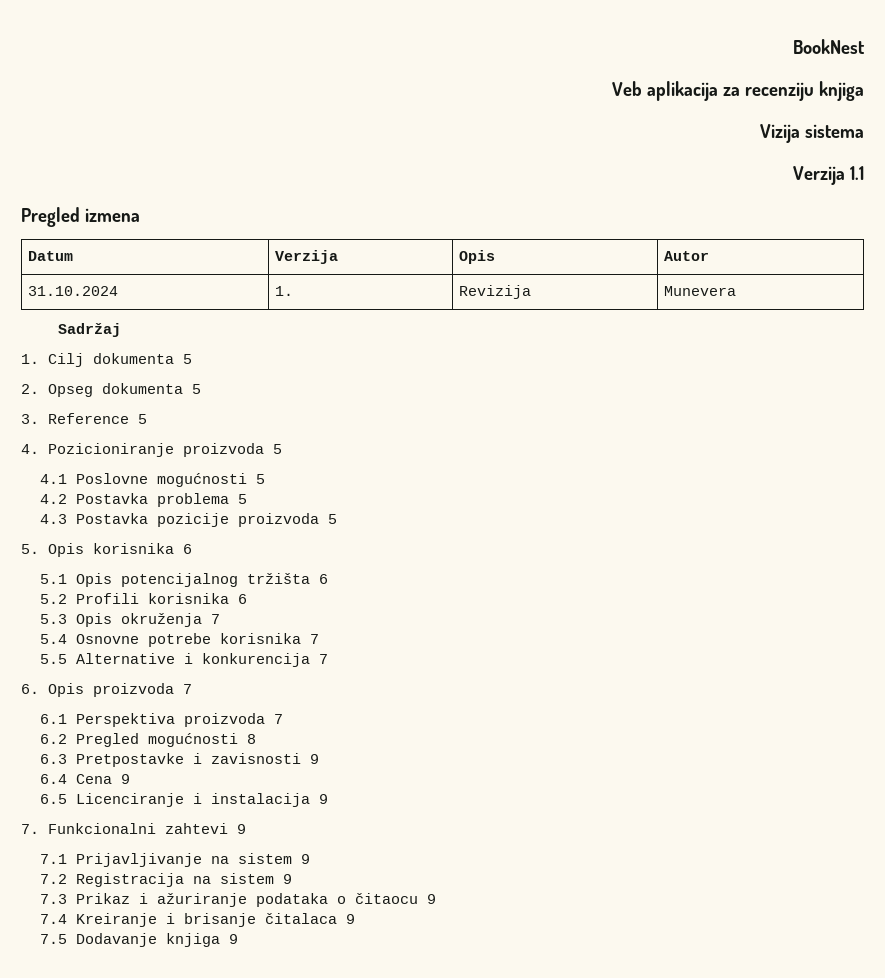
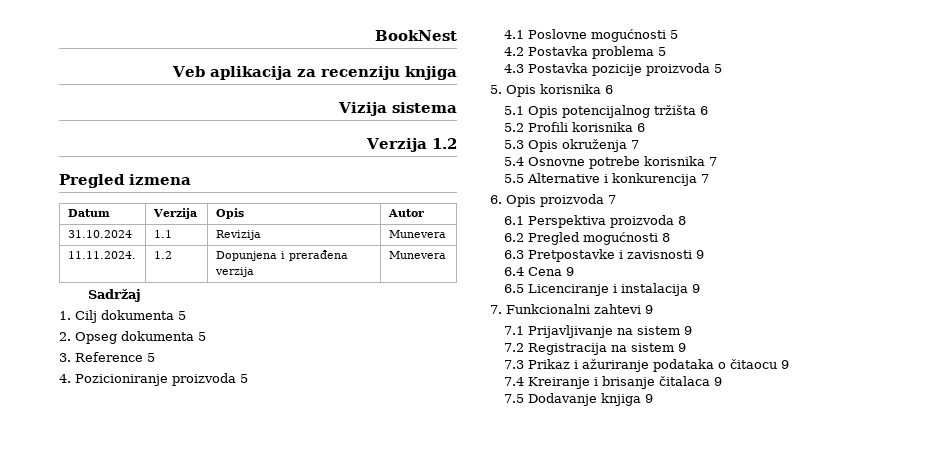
- Verzija 1.1
+ Verzija 1.2
- 31.10.2024 | 1. | Revizija | Munevera
+ 31.10.2024 | 1.1 | Revizija | Munevera
+ 11.11.2024. | 1.2 | Dopunjena i prerađena verzija | Munevera
- 6.1 Perspektiva proizvoda 7
+ 6.1 Perspektiva proizvoda 8

